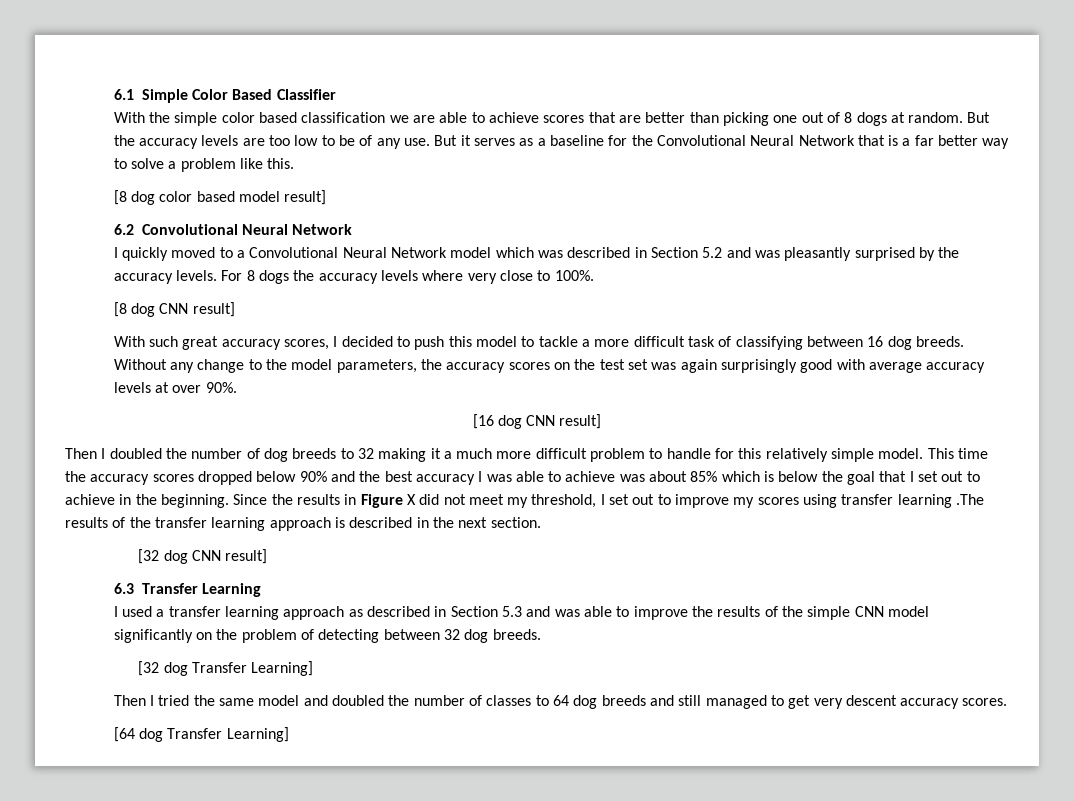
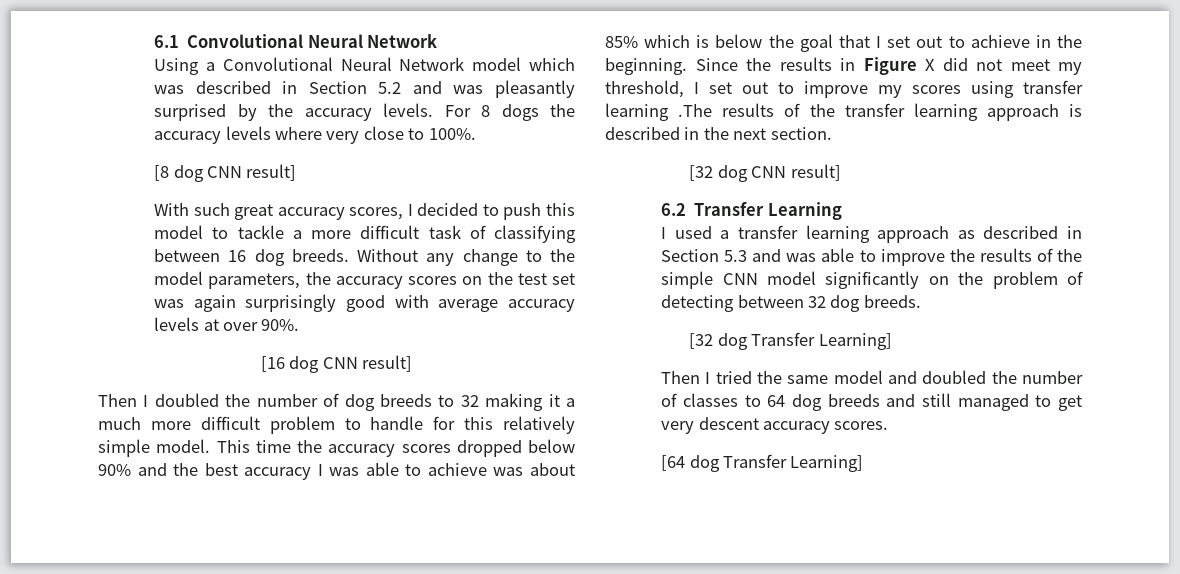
- 6.1 Simple Color Based Classifier
- With the simple color based classification we are able to achieve scores that are better than picking one out of 8 dogs at random. But the accuracy levels are too low to be of any use. But it serves as a baseline for the Convolutional Neural Network that is a far better way to solve a problem like this.
- [8 dog color based model result]
- 6.2 Convolutional Neural Network
+ 6.1 Convolutional Neural Network
- I quickly moved to a Convolutional Neural Network model which was described in Section 5.2 and was pleasantly surprised by the accuracy levels.
+ Using a Convolutional Neural Network model which was described in Section 5.2 and was pleasantly surprised by the accuracy levels.
- 6.3 Transfer Learning
+ 6.2 Transfer Learning

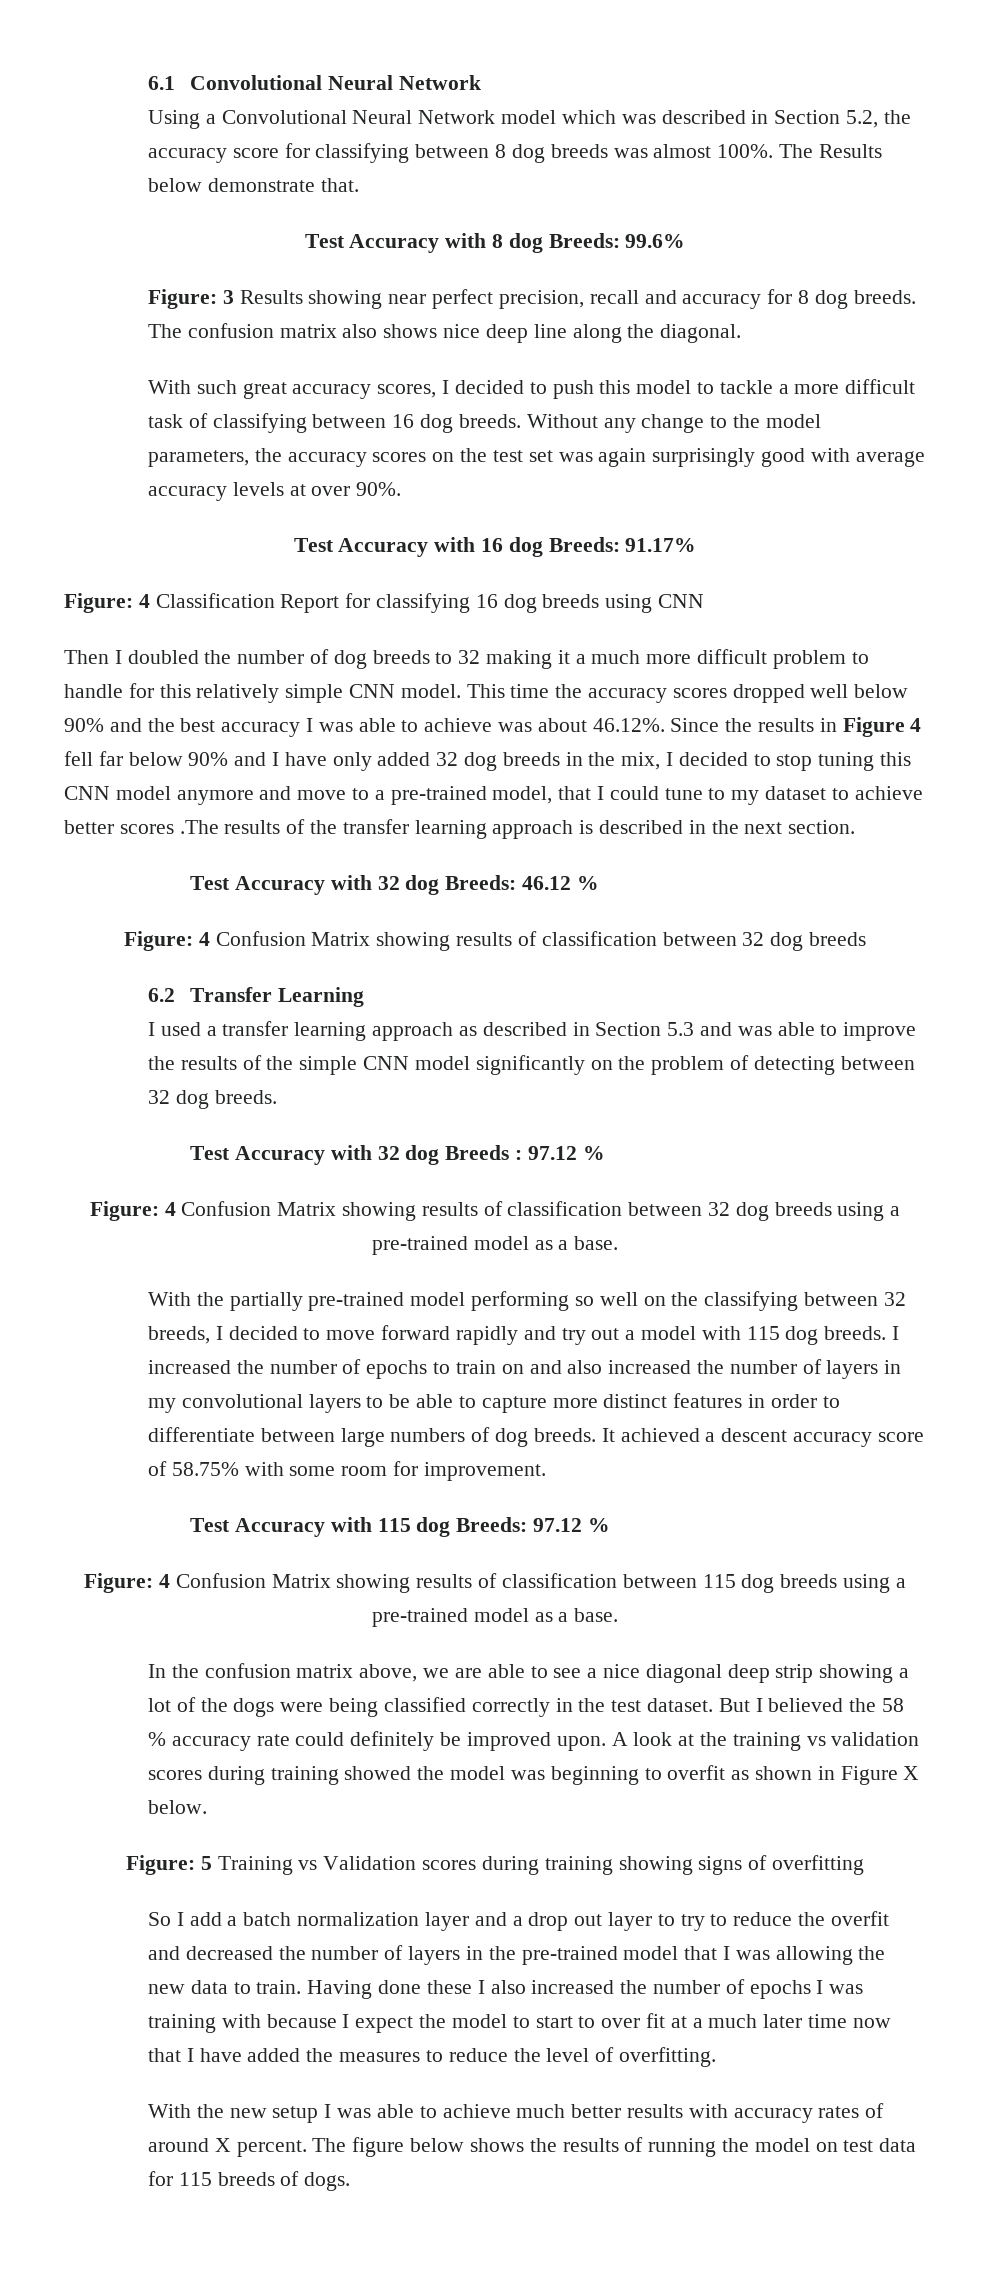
- Using a Convolutional Neural Network model which was described in Section 5.2 and was pleasantly surprised by the accuracy levels. For 8 dogs the accuracy levels where very close to 100%.
- [8 dog CNN result]
+ Using a Convolutional Neural Network model which was described in Section 5.2, the accuracy score for classifying between 8 dog breeds was almost 100%. The Results below demonstrate that.
+ Test Accuracy with 8 dog Breeds: 99.6%
+ Figure: 3 Results showing near perfect precision, recall and accuracy for 8 dog breeds. The confusion matrix also shows nice deep line along the diagonal.
- [16 dog CNN result]
+ Test Accuracy with 16 dog Breeds: 91.17%
+ Figure: 4 Classification Report for classifying 16 dog breeds using CNN
- Then I doubled the number of dog breeds to 32 making it a much more difficult problem to handle for this relatively simple model.
+ Then I doubled the number of dog breeds to 32 making it a much more difficult problem to handle for this relatively simple CNN model.
- This time the accuracy scores dropped below 90% and the best accuracy I was able to achieve was about 85% which is below the goal that I set out to achieve in the beginning. Since the results in Figure X did not meet my threshold, I set out to improve my scores using transfer learning .The results of the transfer learning approach is described in the next section.
+ This time the accuracy scores dropped well below 90% and the best accuracy I was able to achieve was about 46.12%. Since the results in Figure 4 fell far below 90% and I have only added 32 dog breeds in the mix, I decided to stop tuning this CNN model anymore and move to a pre-trained model, that I could tune to my dataset to achieve better scores .The results of the transfer learning approach is described in the next section.
- [32 dog CNN result]
+ Test Accuracy with 32 dog Breeds: 46.12 %
+ Figure: 4 Confusion Matrix showing results of classification between 32 dog breeds
- [32 dog Transfer Learning]
- Then I tried the same model and doubled the number of classes to 64 dog breeds and still managed to get very descent accuracy scores.
- [64 dog Transfer Learning]
+ Test Accuracy with 32 dog Breeds : 97.12 %
+ Figure: 4 Confusion Matrix showing results of classification between 32 dog breeds using a pre-trained model as a base.
+ With the partially pre-trained model performing so well on the classifying between 32 breeds, I decided to move forward rapidly and try out a model with 115 dog breeds. I increased the number of epochs to train on and also increased the number of layers in my convolutional layers to be able to capture more distinct features in order to differentiate between large numbers of dog breeds. It achieved a descent accuracy score of 58.75% with some room for improvement.
+ Test Accuracy with 115 dog Breeds: 97.12 %
+ Figure: 4 Confusion Matrix showing results of classification between 115 dog breeds using a pre-trained model as a base.
+ In the confusion matrix above, we are able to see a nice diagonal deep strip showing a lot of the dogs were being classified correctly in the test dataset. But I believed the 58 % accuracy rate could definitely be improved upon. A look at the training vs validation scores during training showed the model was beginning to overfit as shown in Figure X below.
+ Figure: 5 Training vs Validation scores during training showing signs of overfitting
+ So I add a batch normalization layer and a drop out layer to try to reduce the overfit and decreased the number of layers in the pre-trained model that I was allowing the new data to train. Having done these I also increased the number of epochs I was training with because I expect the model to start to over fit at a much later time now that I have added the measures to reduce the level of overfitting.
+ With the new setup I was able to achieve much better results with accuracy rates of around X percent. The figure below shows the results of running the model on test data for 115 breeds of dogs.

